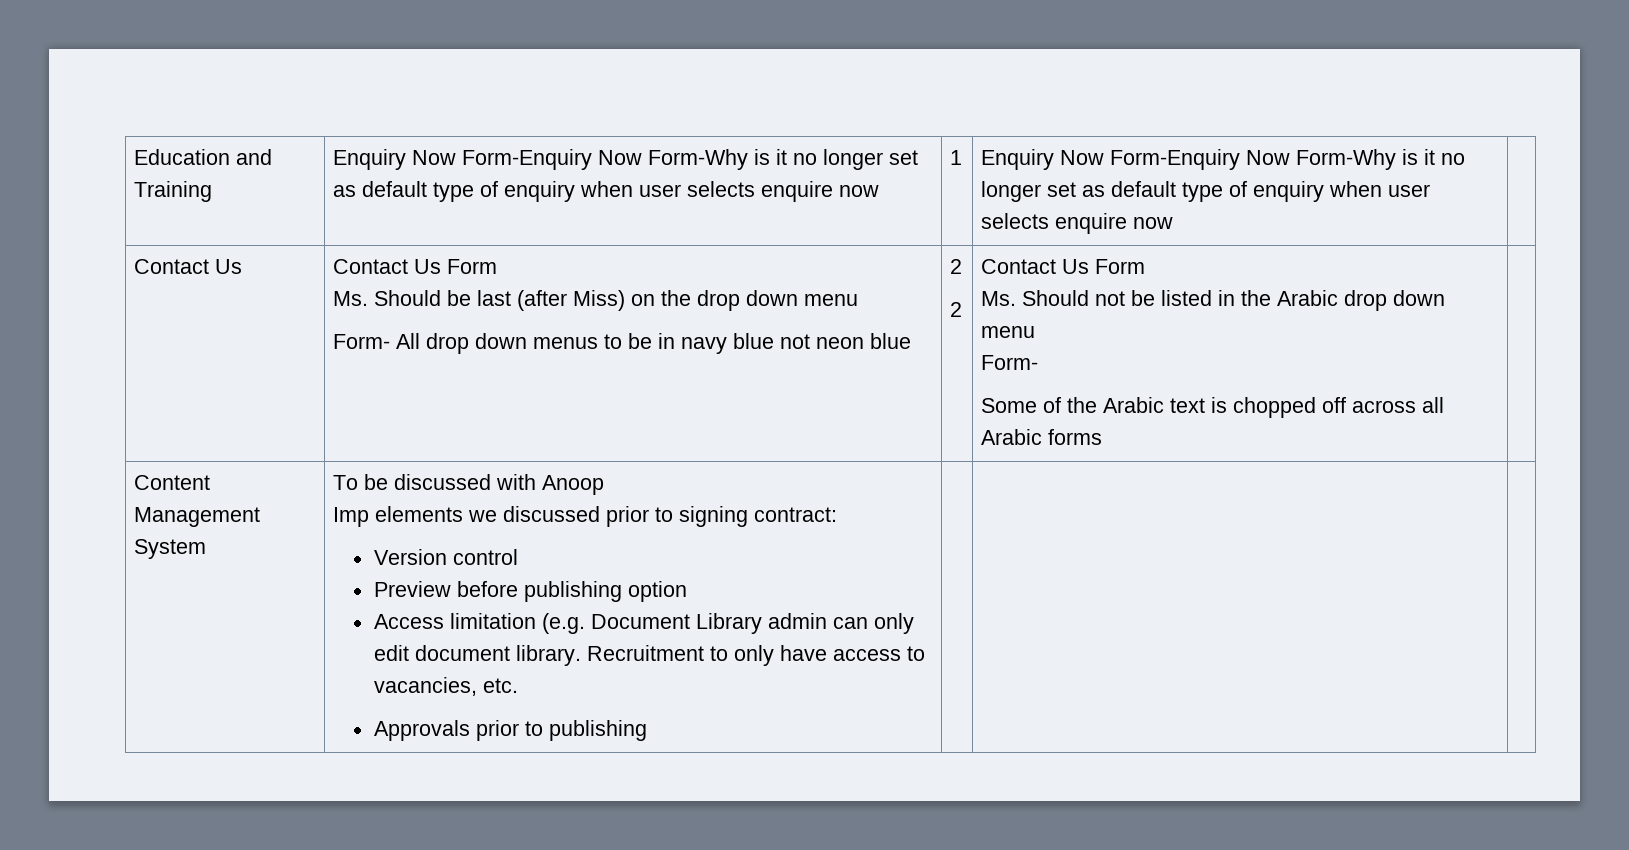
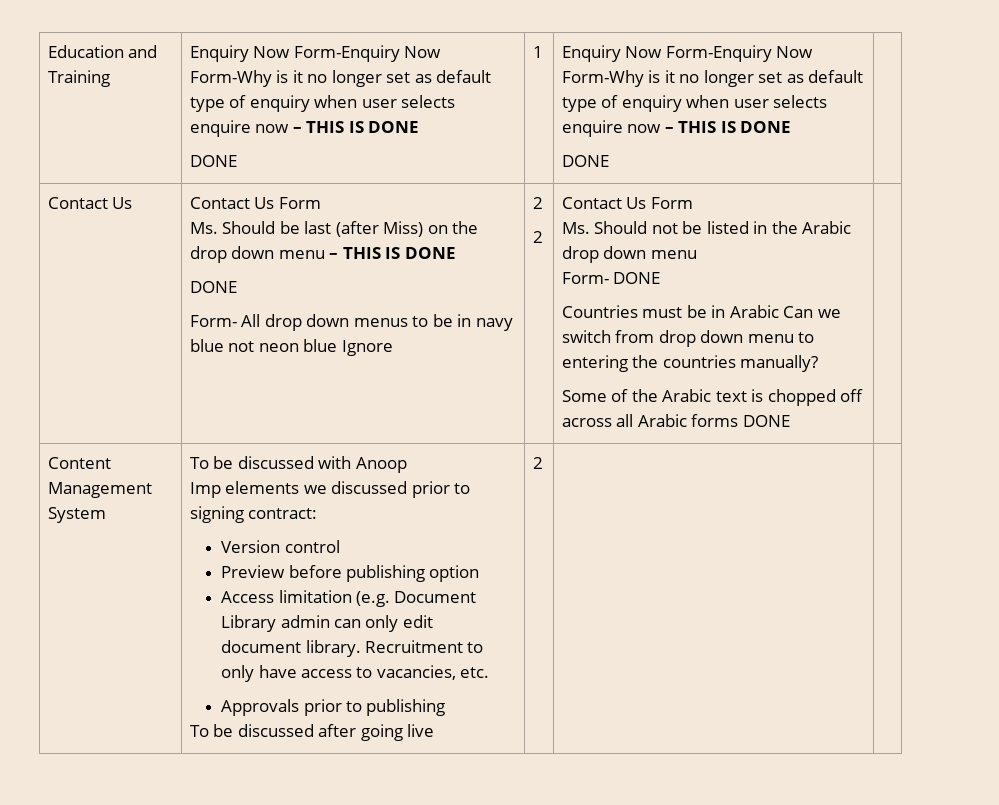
- Education and Training | Enquiry Now Form-Enquiry Now Form-Why is it no longer set as default type of enquiry when user selects enquire now
+ Education and Training | Enquiry Now Form-Enquiry Now Form-Why is it no longer set as default type of enquiry when user selects enquire now – THIS IS DONE
+ DONE
- 1 | Enquiry Now Form-Enquiry Now Form-Why is it no longer set as default type of enquiry when user selects enquire now
+ 1 | Enquiry Now Form-Enquiry Now Form-Why is it no longer set as default type of enquiry when user selects enquire now – THIS IS DONE
+ DONE
- Ms. Should be last (after Miss) on the drop down menu
+ Ms. Should be last (after Miss) on the drop down menu – THIS IS DONE
+ DONE
- Form- All drop down menus to be in navy blue not neon blue
+ Form- All drop down menus to be in navy blue not neon blue Ignore
  Ms. Should not be listed in the Arabic drop down menu
- Form-
+ Form- DONE
+ Countries must be in Arabic Can we switch from drop down menu to entering the countries manually?
- Some of the Arabic text is chopped off across all Arabic forms
+ Some of the Arabic text is chopped off across all Arabic forms DONE
+ To be discussed after going live | 2

